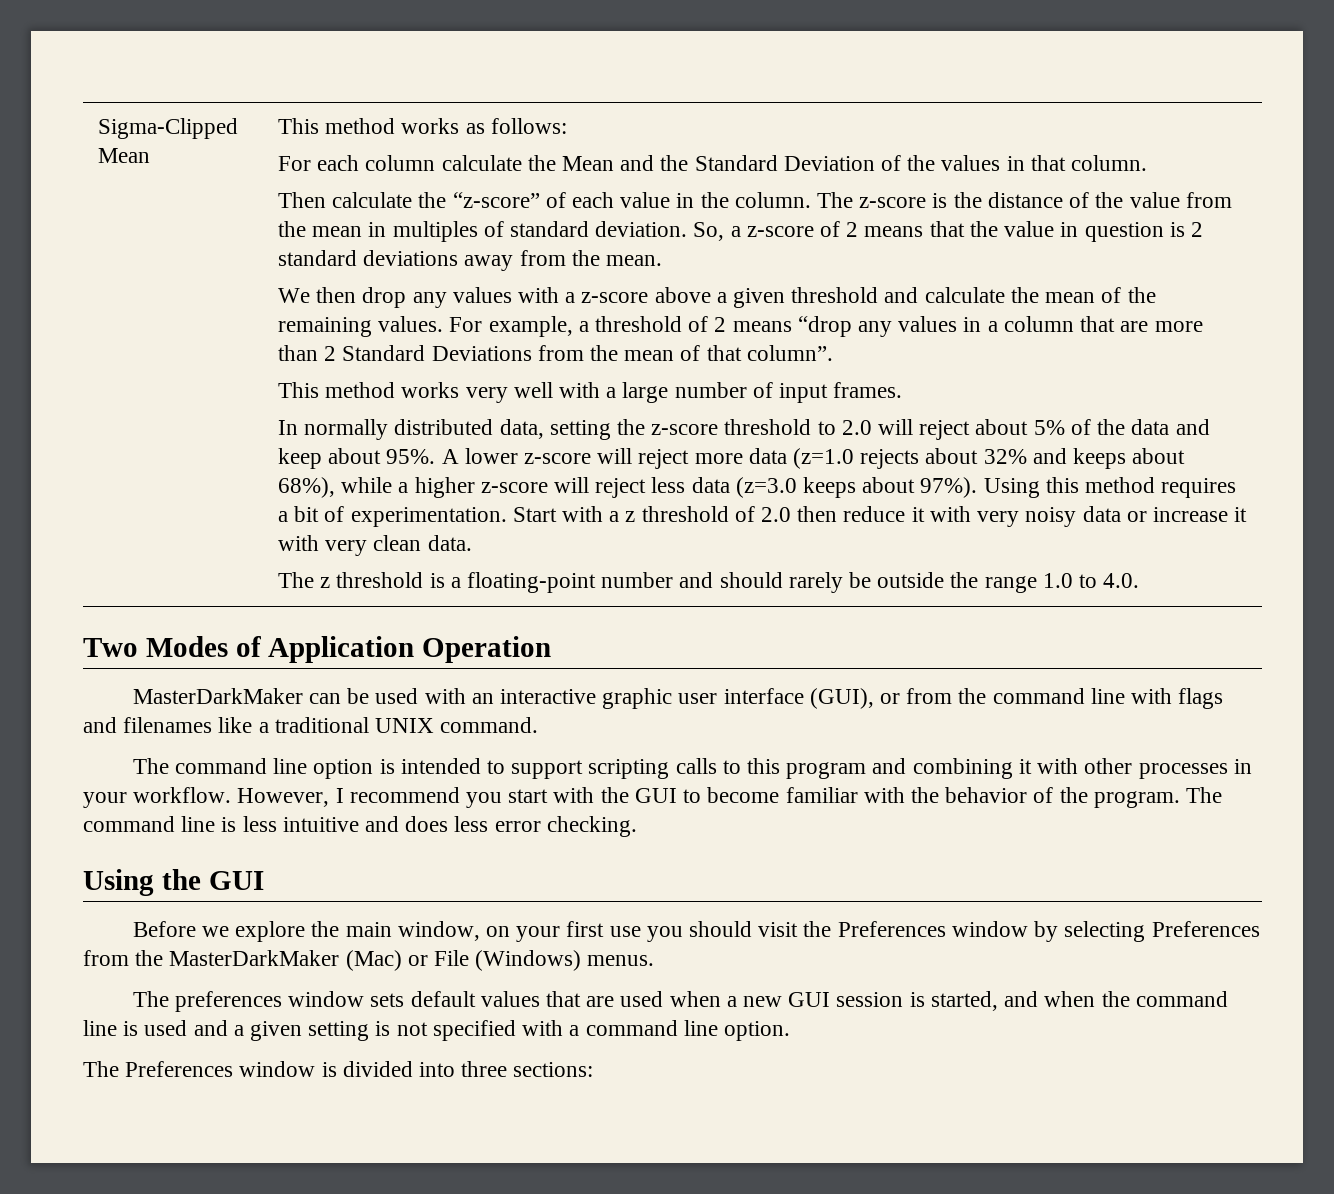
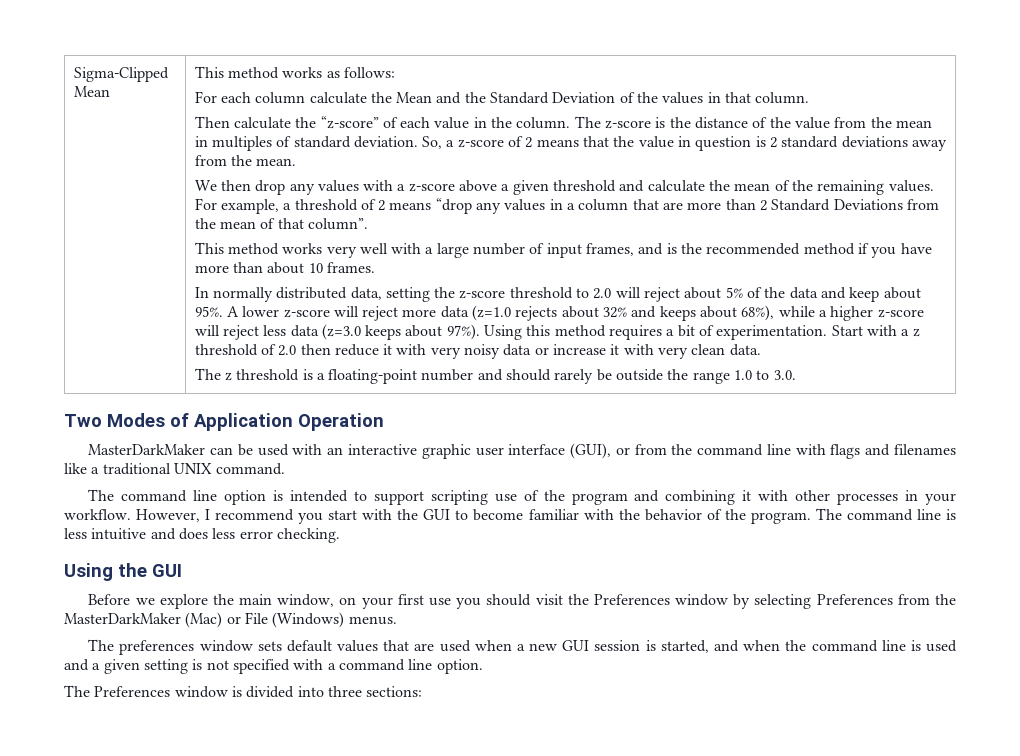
- This method works very well with a large number of input frames.
+ This method works very well with a large number of input frames, and is the recommended method if you have more than about 10 frames.
- The z threshold is a floating-point number and should rarely be outside the range 1.0 to 4.0.
+ The z threshold is a floating-point number and should rarely be outside the range 1.0 to 3.0.
- The command line option is intended to support scripting calls to this program and combining it with other processes in your workflow.
+ The command line option is intended to support scripting use of the program and combining it with other processes in your workflow.

